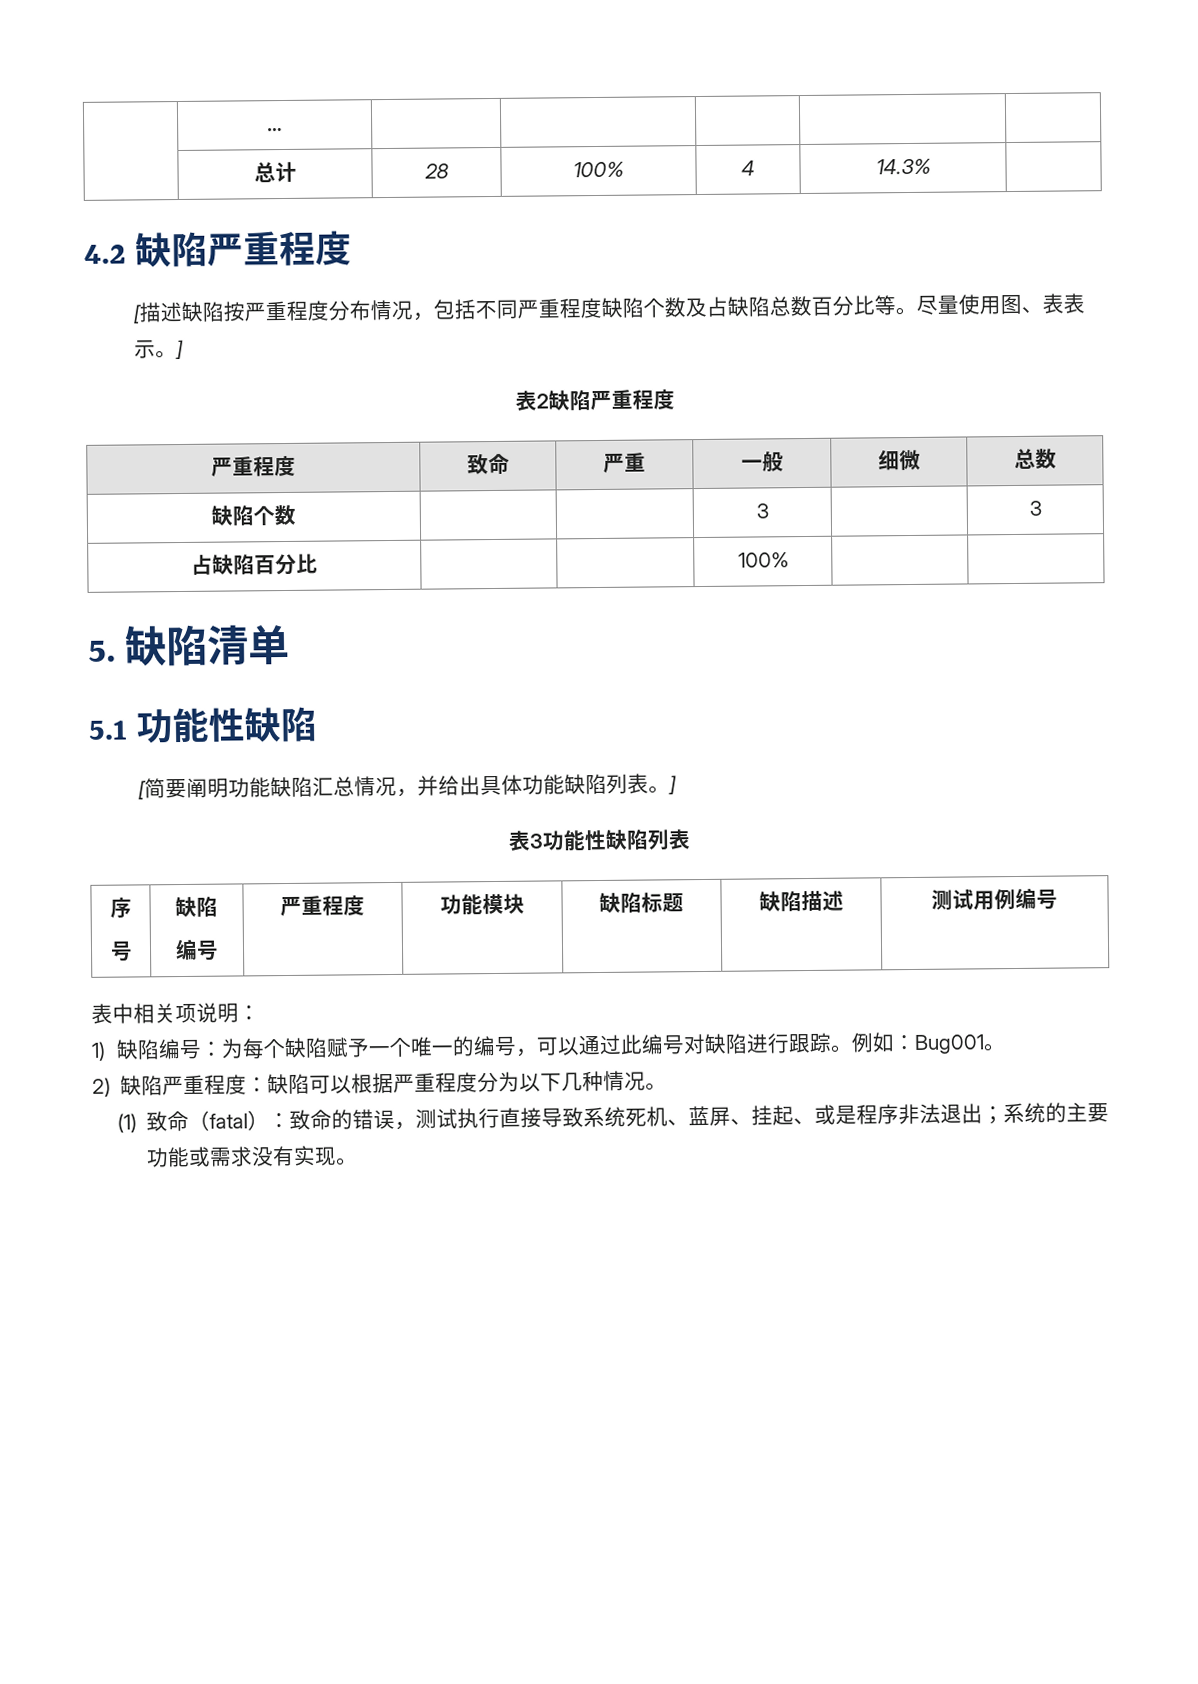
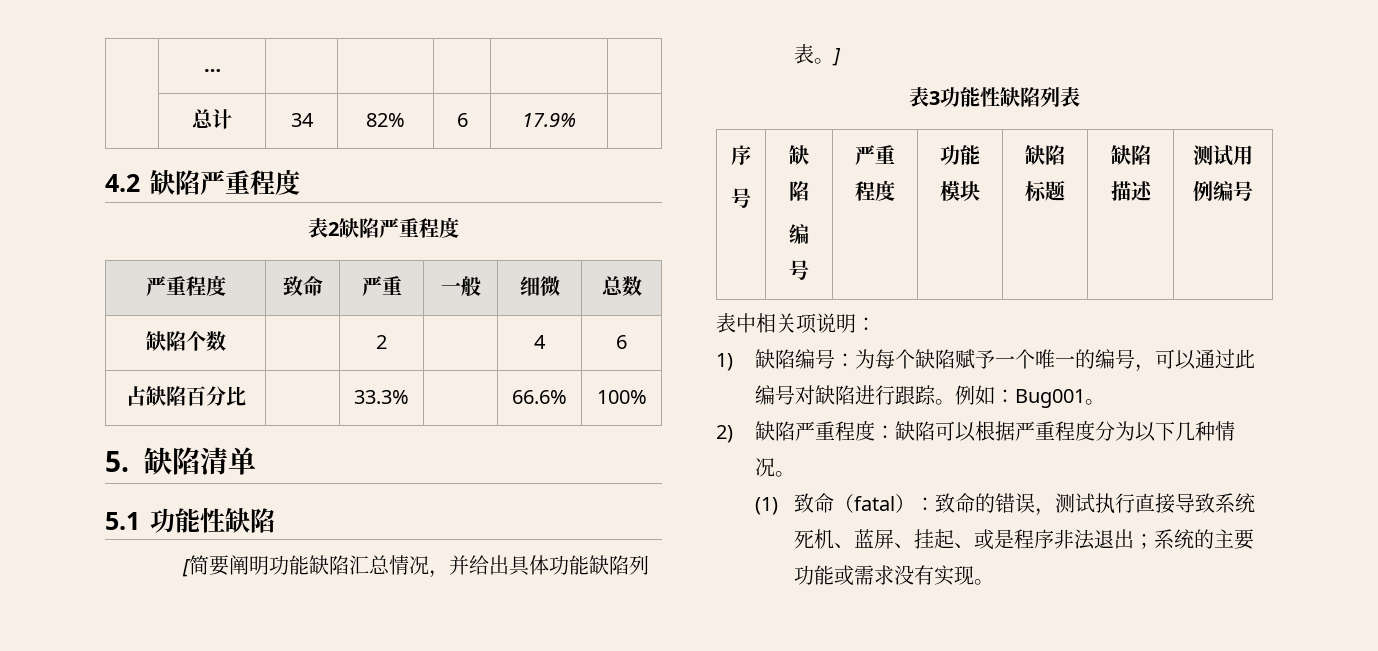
- | 总计 | 28 | 100% | 4 | 14.3% |
+ | 总计 | 34 | 82% | 6 | 17.9% |
- [描述缺陷按严重程度分布情况，包括不同严重程度缺陷个数及占缺陷总数百分比等。尽量使用图、表表示。]
- 缺陷个数 | | | 3 | | 3
+ 缺陷个数 | | 2 | | 4 | 6
- 占缺陷百分比 | | | 100% | |
+ 占缺陷百分比 | | 33.3% | | 66.6% | 100%

